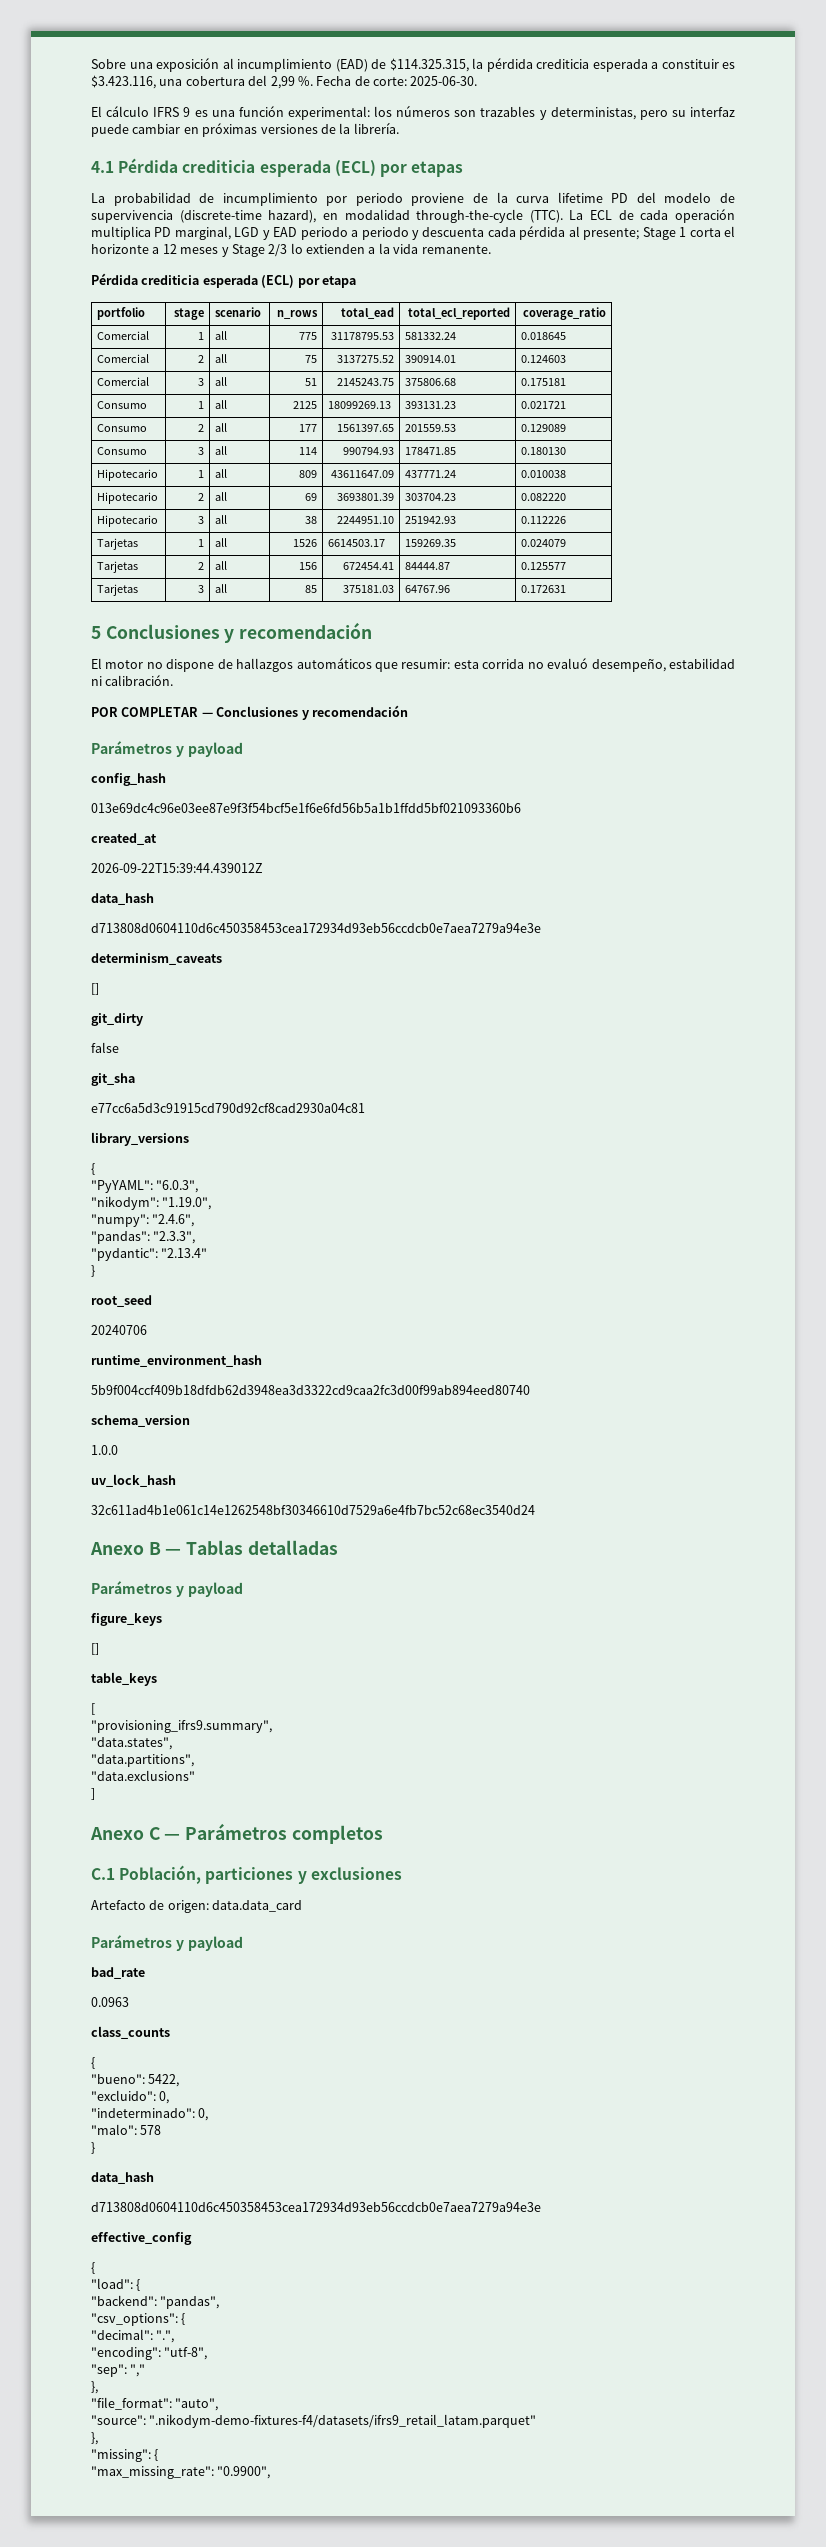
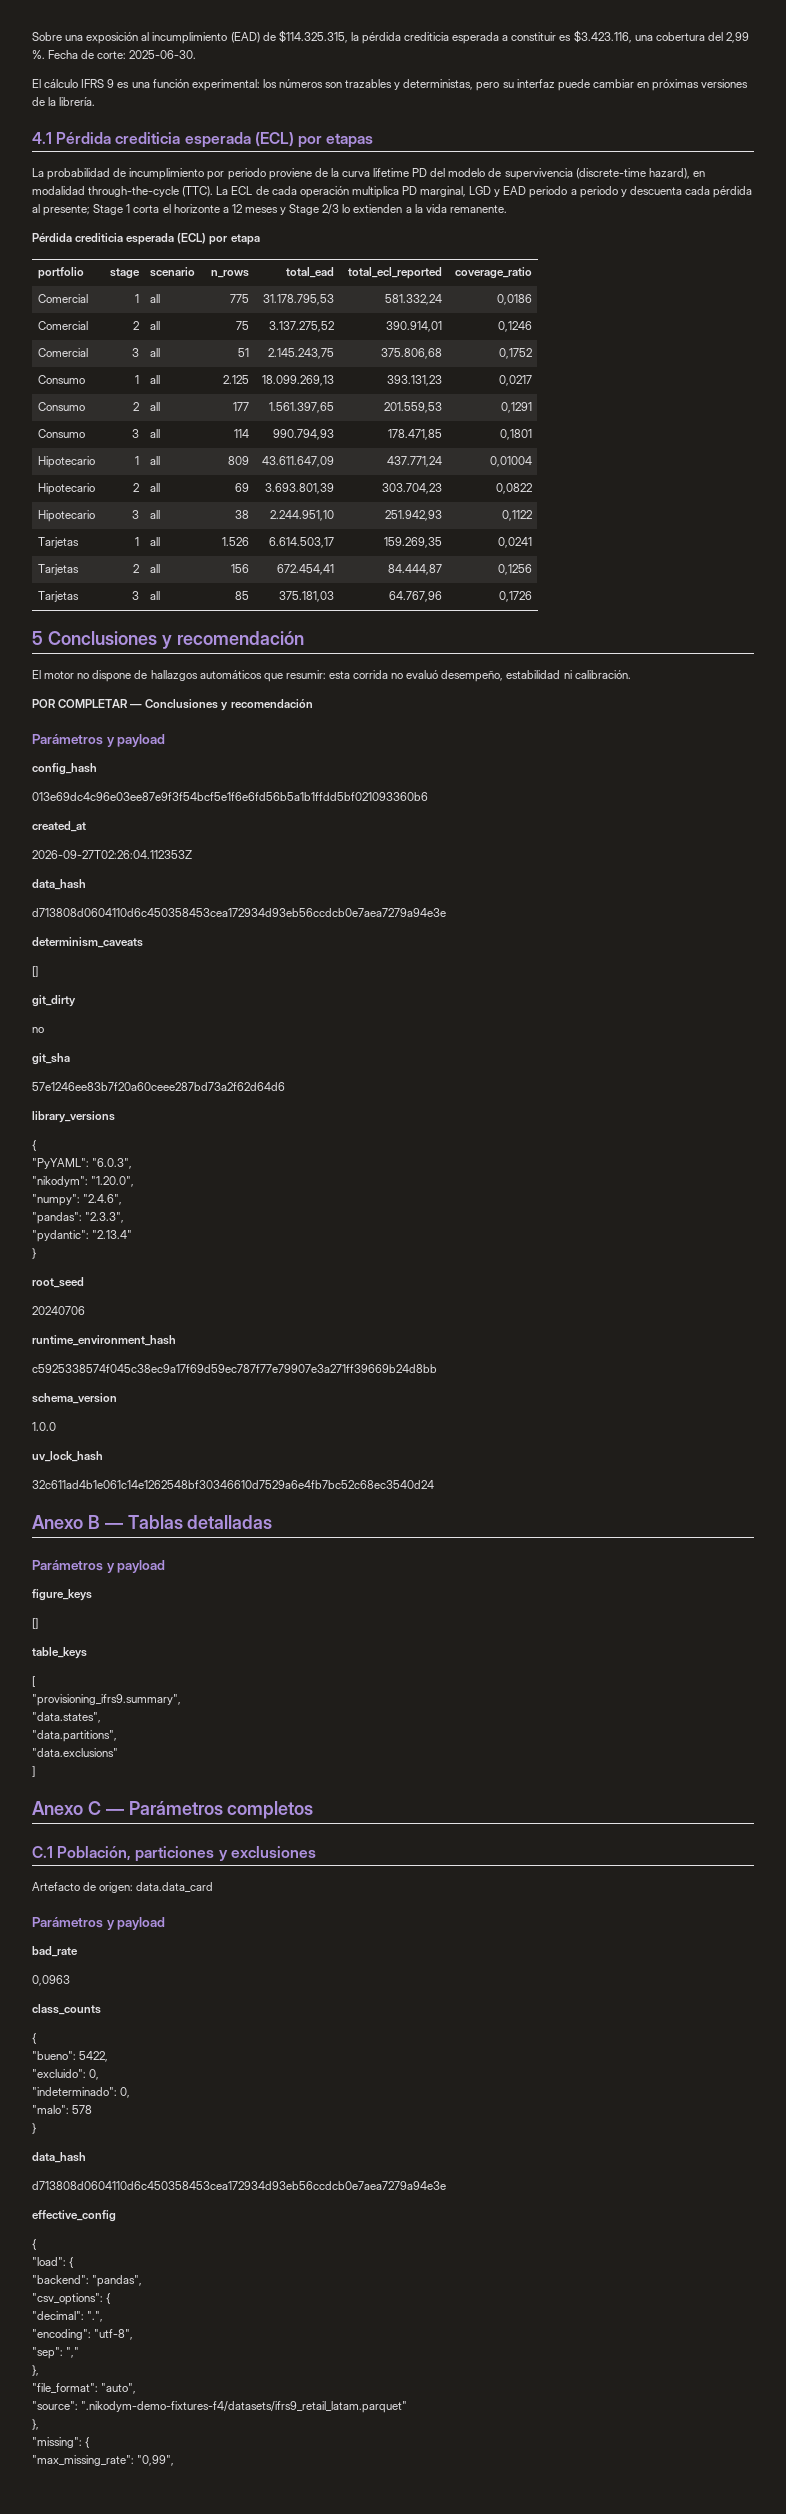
- Comercial | 1 | all | 775 | 31178795.53 | 581332.24 | 0.018645
+ Comercial | 1 | all | 775 | 31.178.795,53 | 581.332,24 | 0,0186
- Comercial | 2 | all | 75 | 3137275.52 | 390914.01 | 0.124603
+ Comercial | 2 | all | 75 | 3.137.275,52 | 390.914,01 | 0,1246
- Comercial | 3 | all | 51 | 2145243.75 | 375806.68 | 0.175181
+ Comercial | 3 | all | 51 | 2.145.243,75 | 375.806,68 | 0,1752
- Consumo | 1 | all | 2125 | 18099269.13 | 393131.23 | 0.021721
+ Consumo | 1 | all | 2.125 | 18.099.269,13 | 393.131,23 | 0,0217
- Consumo | 2 | all | 177 | 1561397.65 | 201559.53 | 0.129089
+ Consumo | 2 | all | 177 | 1.561.397,65 | 201.559,53 | 0,1291
- Consumo | 3 | all | 114 | 990794.93 | 178471.85 | 0.180130
+ Consumo | 3 | all | 114 | 990.794,93 | 178.471,85 | 0,1801
- Hipotecario | 1 | all | 809 | 43611647.09 | 437771.24 | 0.010038
+ Hipotecario | 1 | all | 809 | 43.611.647,09 | 437.771,24 | 0,01004
- Hipotecario | 2 | all | 69 | 3693801.39 | 303704.23 | 0.082220
+ Hipotecario | 2 | all | 69 | 3.693.801,39 | 303.704,23 | 0,0822
- Hipotecario | 3 | all | 38 | 2244951.10 | 251942.93 | 0.112226
+ Hipotecario | 3 | all | 38 | 2.244.951,10 | 251.942,93 | 0,1122
- Tarjetas | 1 | all | 1526 | 6614503.17 | 159269.35 | 0.024079
+ Tarjetas | 1 | all | 1.526 | 6.614.503,17 | 159.269,35 | 0,0241
- Tarjetas | 2 | all | 156 | 672454.41 | 84444.87 | 0.125577
+ Tarjetas | 2 | all | 156 | 672.454,41 | 84.444,87 | 0,1256
- Tarjetas | 3 | all | 85 | 375181.03 | 64767.96 | 0.172631
+ Tarjetas | 3 | all | 85 | 375.181,03 | 64.767,96 | 0,1726
- 2026-09-22T15:39:44.439012Z
+ 2026-09-27T02:26:04.112353Z
  git_dirty
- false
+ no
- e77cc6a5d3c91915cd790d92cf8cad2930a04c81
+ 57e1246ee83b7f20a60ceee287bd73a2f62d64d6
- "nikodym": "1.19.0",
+ "nikodym": "1.20.0",
- 5b9f004ccf409b18dfdb62d3948ea3d3322cd9caa2fc3d00f99ab894eed80740
+ c5925338574f045c38ec9a17f69d59ec787f77e79907e3a271ff39669b24d8bb
- 0.0963
+ 0,0963
- "max_missing_rate": "0.9900",
+ "max_missing_rate": "0,99",

